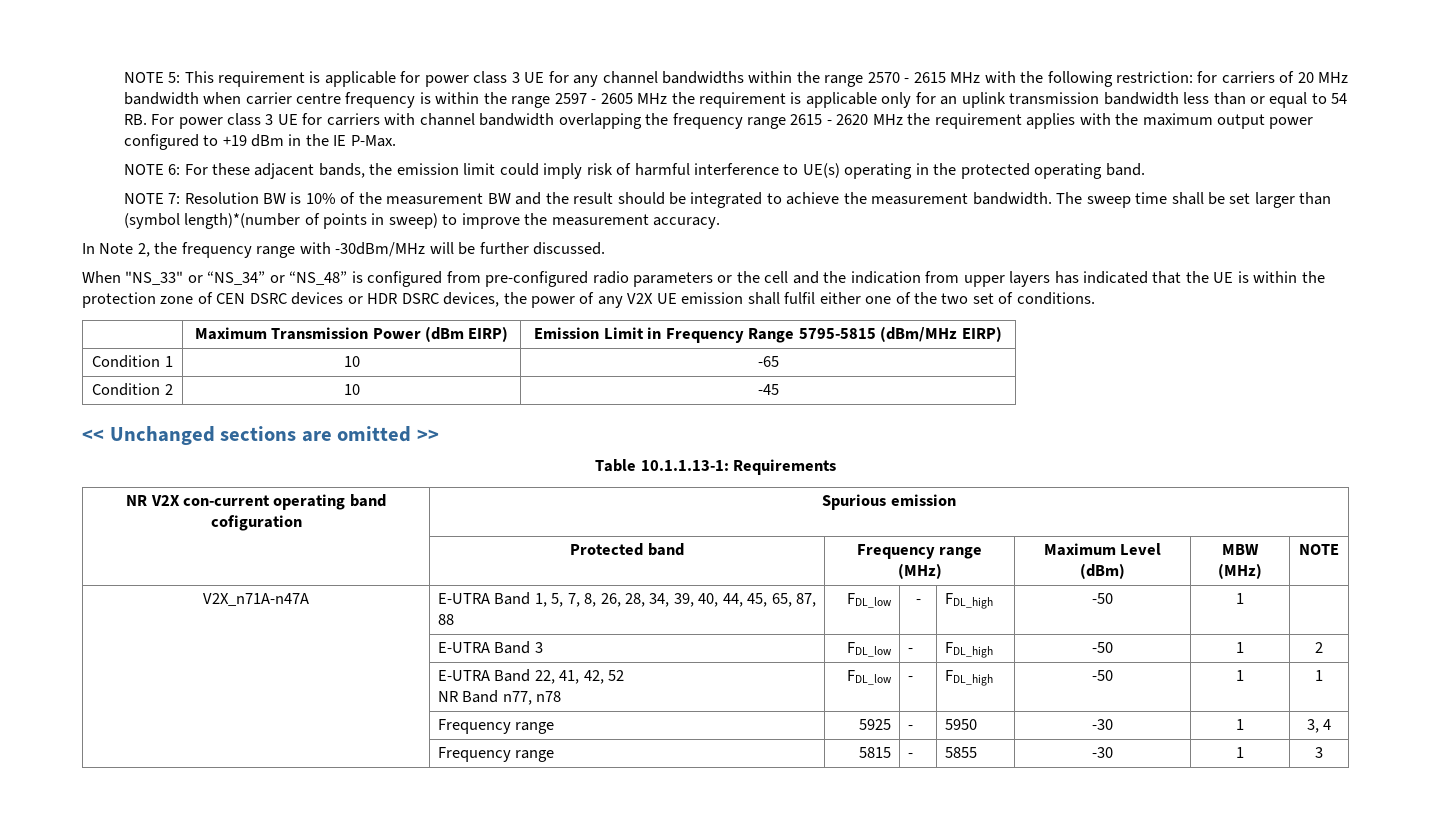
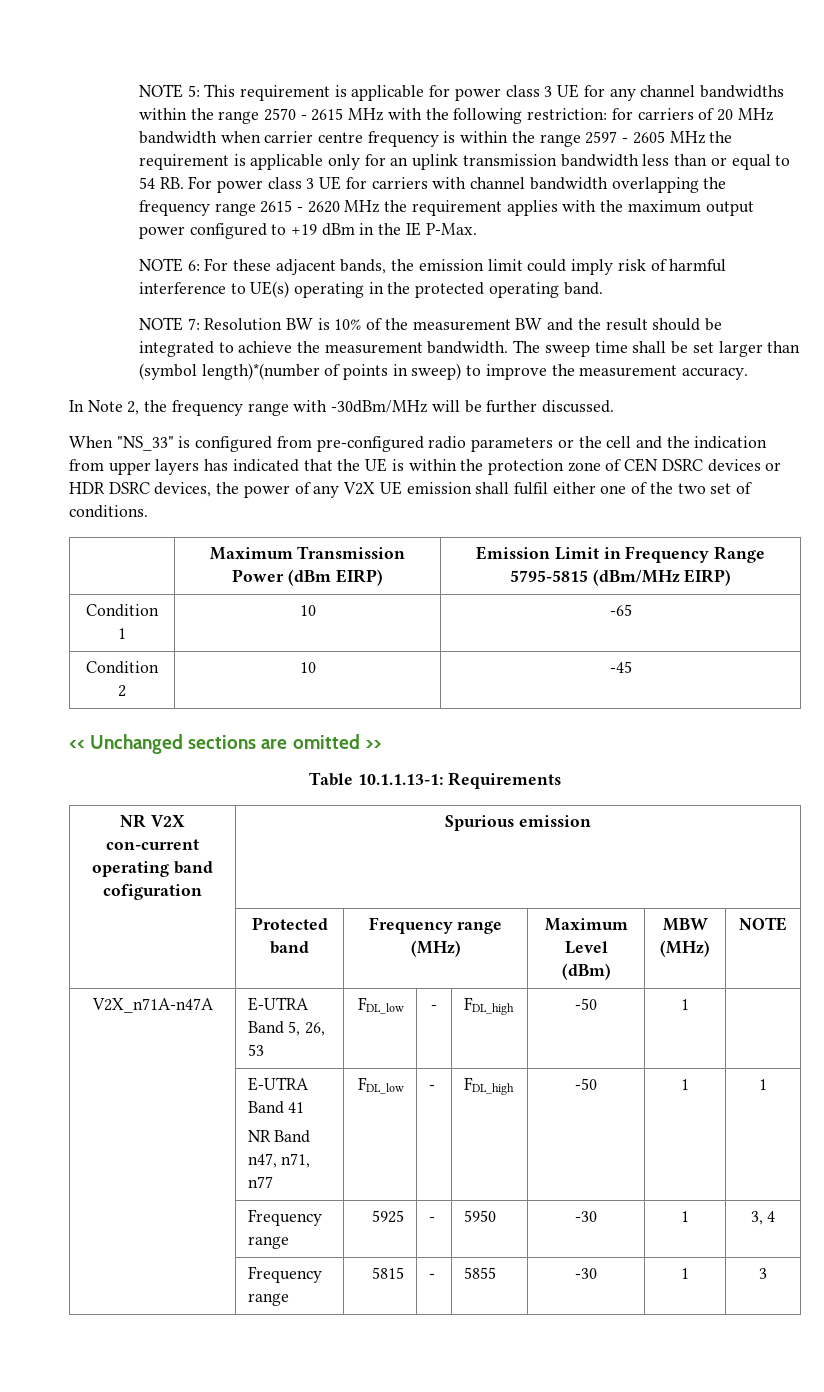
- When "NS_33" or “NS_34” or “NS_48” is configured from pre-configured radio parameters or the cell and the indication from upper layers has indicated that the UE is within the protection zone of CEN DSRC devices or HDR DSRC devices, the power of any V2X UE emission shall fulfil either one of the two set of conditions.
+ When "NS_33" is configured from pre-configured radio parameters or the cell and the indication from upper layers has indicated that the UE is within the protection zone of CEN DSRC devices or HDR DSRC devices, the power of any V2X UE emission shall fulfil either one of the two set of conditions.
- V2X_n71A-n47A | E-UTRA Band 1, 5, 7, 8, 26, 28, 34, 39, 40, 44, 45, 65, 87, 88 | FDL_low | - | FDL_high | -50 | 1 |
+ V2X_n71A-n47A | E-UTRA Band 5, 26, 53 | FDL_low | - | FDL_high | -50 | 1 |
- | E-UTRA Band 3 | FDL_low | - | FDL_high | -50 | 1 | 2
- | E-UTRA Band 22, 41, 42, 52
- NR Band n77, n78 | FDL_low | - | FDL_high | -50 | 1 | 1
+ | E-UTRA Band 41
+ NR Band n47, n71, n77 | FDL_low | - | FDL_high | -50 | 1 | 1

